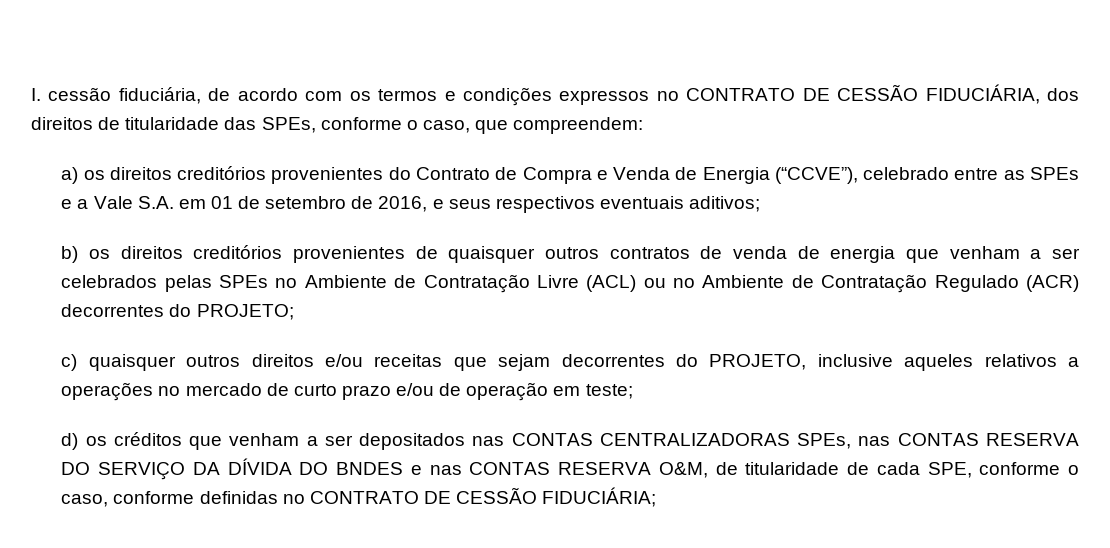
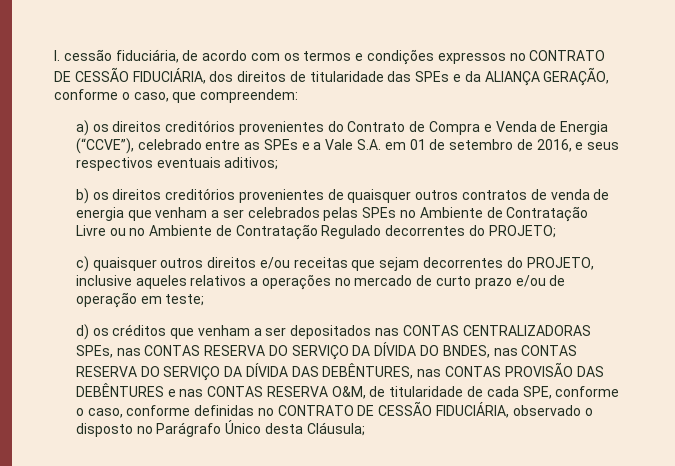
- I. cessão fiduciária, de acordo com os termos e condições expressos no CONTRATO DE CESSÃO FIDUCIÁRIA, dos direitos de titularidade das SPEs, conforme o caso, que compreendem:
+ I. cessão fiduciária, de acordo com os termos e condições expressos no CONTRATO DE CESSÃO FIDUCIÁRIA, dos direitos de titularidade das SPEs e da ALIANÇA GERAÇÃO, conforme o caso, que compreendem:
- b) os direitos creditórios provenientes de quaisquer outros contratos de venda de energia que venham a ser celebrados pelas SPEs no Ambiente de Contratação Livre (ACL) ou no Ambiente de Contratação Regulado (ACR) decorrentes do PROJETO;
+ b) os direitos creditórios provenientes de quaisquer outros contratos de venda de energia que venham a ser celebrados pelas SPEs no Ambiente de Contratação Livre ou no Ambiente de Contratação Regulado decorrentes do PROJETO;
- d) os créditos que venham a ser depositados nas CONTAS CENTRALIZADORAS SPEs, nas CONTAS RESERVA DO SERVIÇO DA DÍVIDA DO BNDES e nas CONTAS RESERVA O&M, de titularidade de cada SPE, conforme o caso, conforme definidas no CONTRATO DE CESSÃO FIDUCIÁRIA;
+ d) os créditos que venham a ser depositados nas CONTAS CENTRALIZADORAS SPEs, nas CONTAS RESERVA DO SERVIÇO DA DÍVIDA DO BNDES, nas CONTAS RESERVA DO SERVIÇO DA DÍVIDA DAS DEBÊNTURES, nas CONTAS PROVISÃO DAS DEBÊNTURES e nas CONTAS RESERVA O&M, de titularidade de cada SPE, conforme o caso, conforme definidas no CONTRATO DE CESSÃO FIDUCIÁRIA, observado o disposto no Parágrafo Único desta Cláusula;

